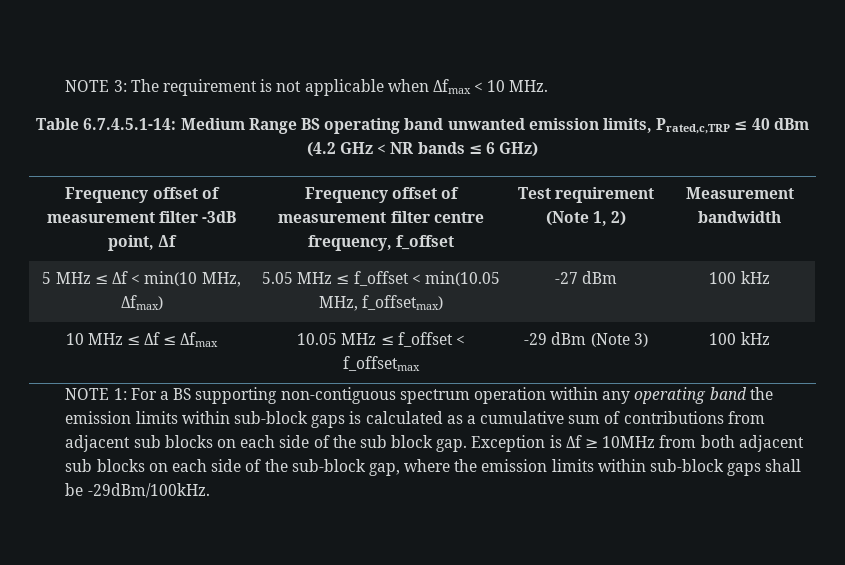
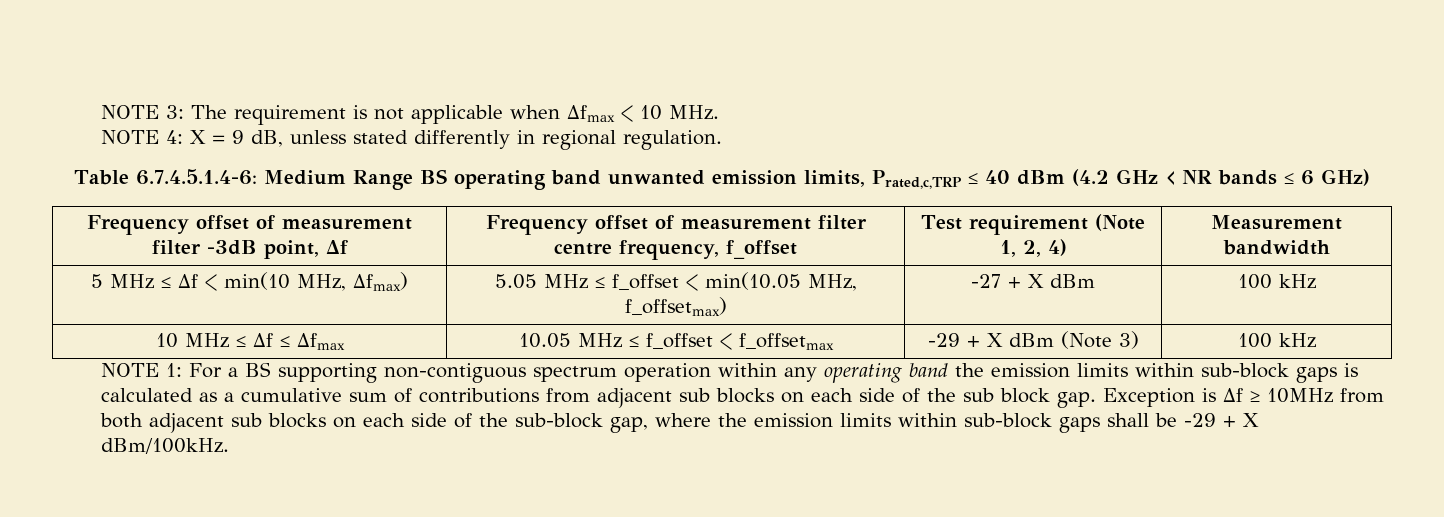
+ NOTE 4: X = 9 dB, unless stated differently in regional regulation.
- Table 6.7.4.5.1-14: Medium Range BS operating band unwanted emission limits, Prated,c,TRP ≤ 40 dBm (4.2 GHz < NR bands ≤ 6 GHz)
+ Table 6.7.4.5.1.4-6: Medium Range BS operating band unwanted emission limits, Prated,c,TRP ≤ 40 dBm (4.2 GHz < NR bands ≤ 6 GHz)
- Frequency offset of measurement filter -3dB point, Δf | Frequency offset of measurement filter centre frequency, f_offset | Test requirement (Note 1, 2) | Measurement bandwidth
+ Frequency offset of measurement filter -3dB point, Δf | Frequency offset of measurement filter centre frequency, f_offset | Test requirement (Note 1, 2, 4) | Measurement bandwidth
- 5 MHz ≤ Δf < min(10 MHz, Δfmax) | 5.05 MHz ≤ f_offset < min(10.05 MHz, f_offsetmax) | -27 dBm | 100 kHz
+ 5 MHz ≤ Δf < min(10 MHz, Δfmax) | 5.05 MHz ≤ f_offset < min(10.05 MHz, f_offsetmax) | -27 + X dBm | 100 kHz
- 10 MHz ≤ Δf ≤ Δfmax | 10.05 MHz ≤ f_offset < f_offsetmax | -29 dBm (Note 3) | 100 kHz
+ 10 MHz ≤ Δf ≤ Δfmax | 10.05 MHz ≤ f_offset < f_offsetmax | -29 + X dBm (Note 3) | 100 kHz
- Exception is Δf ≥ 10MHz from both adjacent sub blocks on each side of the sub-block gap, where the emission limits within sub-block gaps shall be -29dBm/100kHz.
+ Exception is Δf ≥ 10MHz from both adjacent sub blocks on each side of the sub-block gap, where the emission limits within sub-block gaps shall be -29 + X dBm/100kHz.

